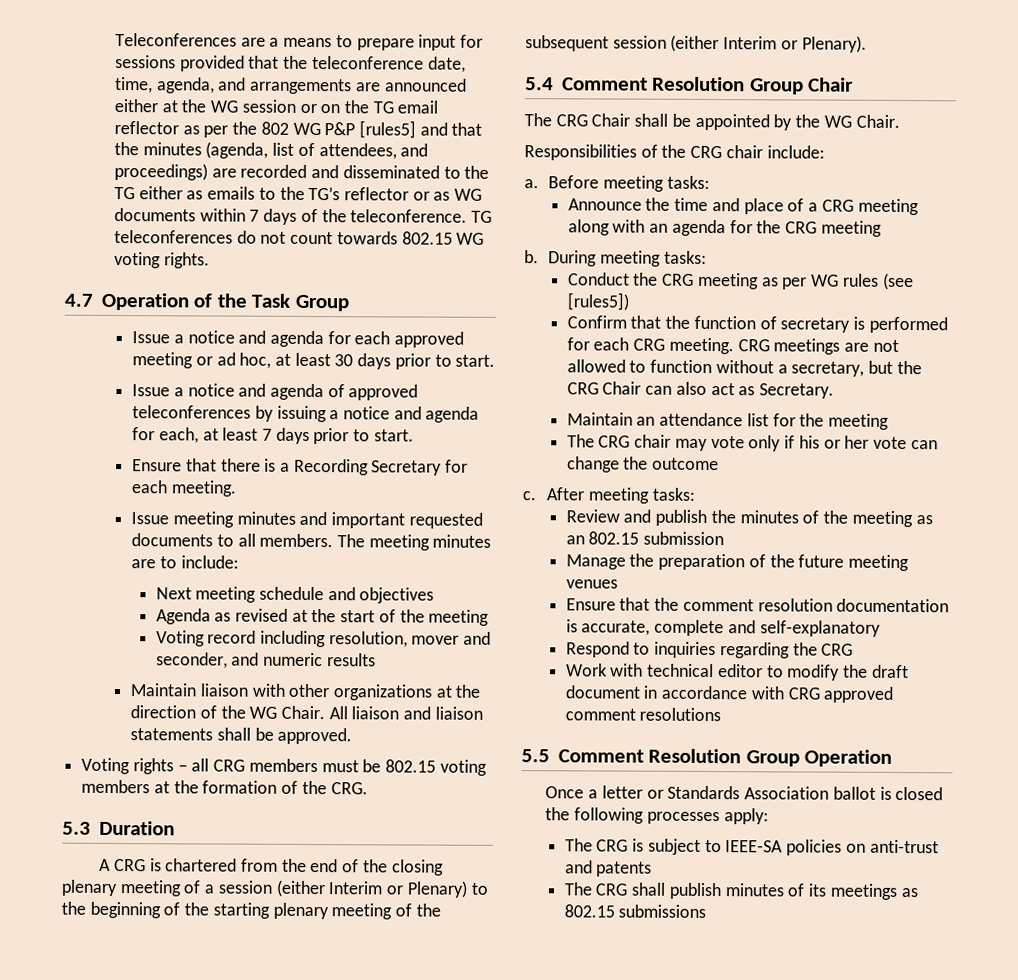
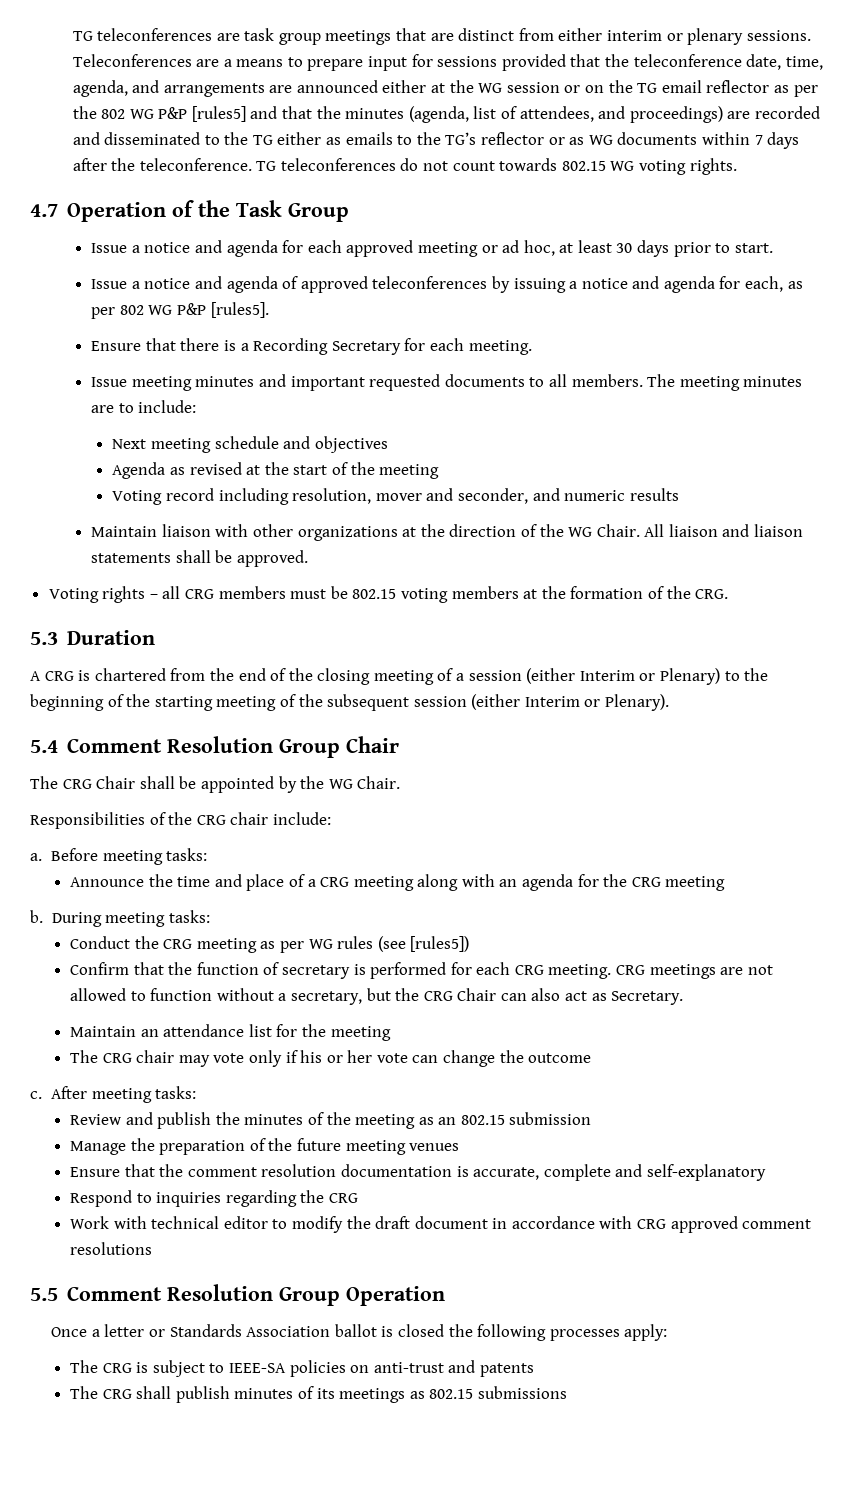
+ TG teleconferences are task group meetings that are distinct from either interim or plenary sessions.
- Teleconferences are a means to prepare input for sessions provided that the teleconference date, time, agenda, and arrangements are announced either at the WG session or on the TG email reflector as per the 802 WG P&P [rules5] and that the minutes (agenda, list of attendees, and proceedings) are recorded and disseminated to the TG either as emails to the TG’s reflector or as WG documents within 7 days of the teleconference.
+ Teleconferences are a means to prepare input for sessions provided that the teleconference date, time, agenda, and arrangements are announced either at the WG session or on the TG email reflector as per the 802 WG P&P [rules5] and that the minutes (agenda, list of attendees, and proceedings) are recorded and disseminated to the TG either as emails to the TG’s reflector or as WG documents within 7 days after the teleconference.
- Issue a notice and agenda of approved teleconferences by issuing a notice and agenda for each, at least 7 days prior to start.
+ Issue a notice and agenda of approved teleconferences by issuing a notice and agenda for each, as per 802 WG P&P [rules5].
- A CRG is chartered from the end of the closing plenary meeting of a session (either Interim or Plenary) to the beginning of the starting plenary meeting of the subsequent session (either Interim or Plenary).
+ A CRG is chartered from the end of the closing meeting of a session (either Interim or Plenary) to the beginning of the starting meeting of the subsequent session (either Interim or Plenary).

